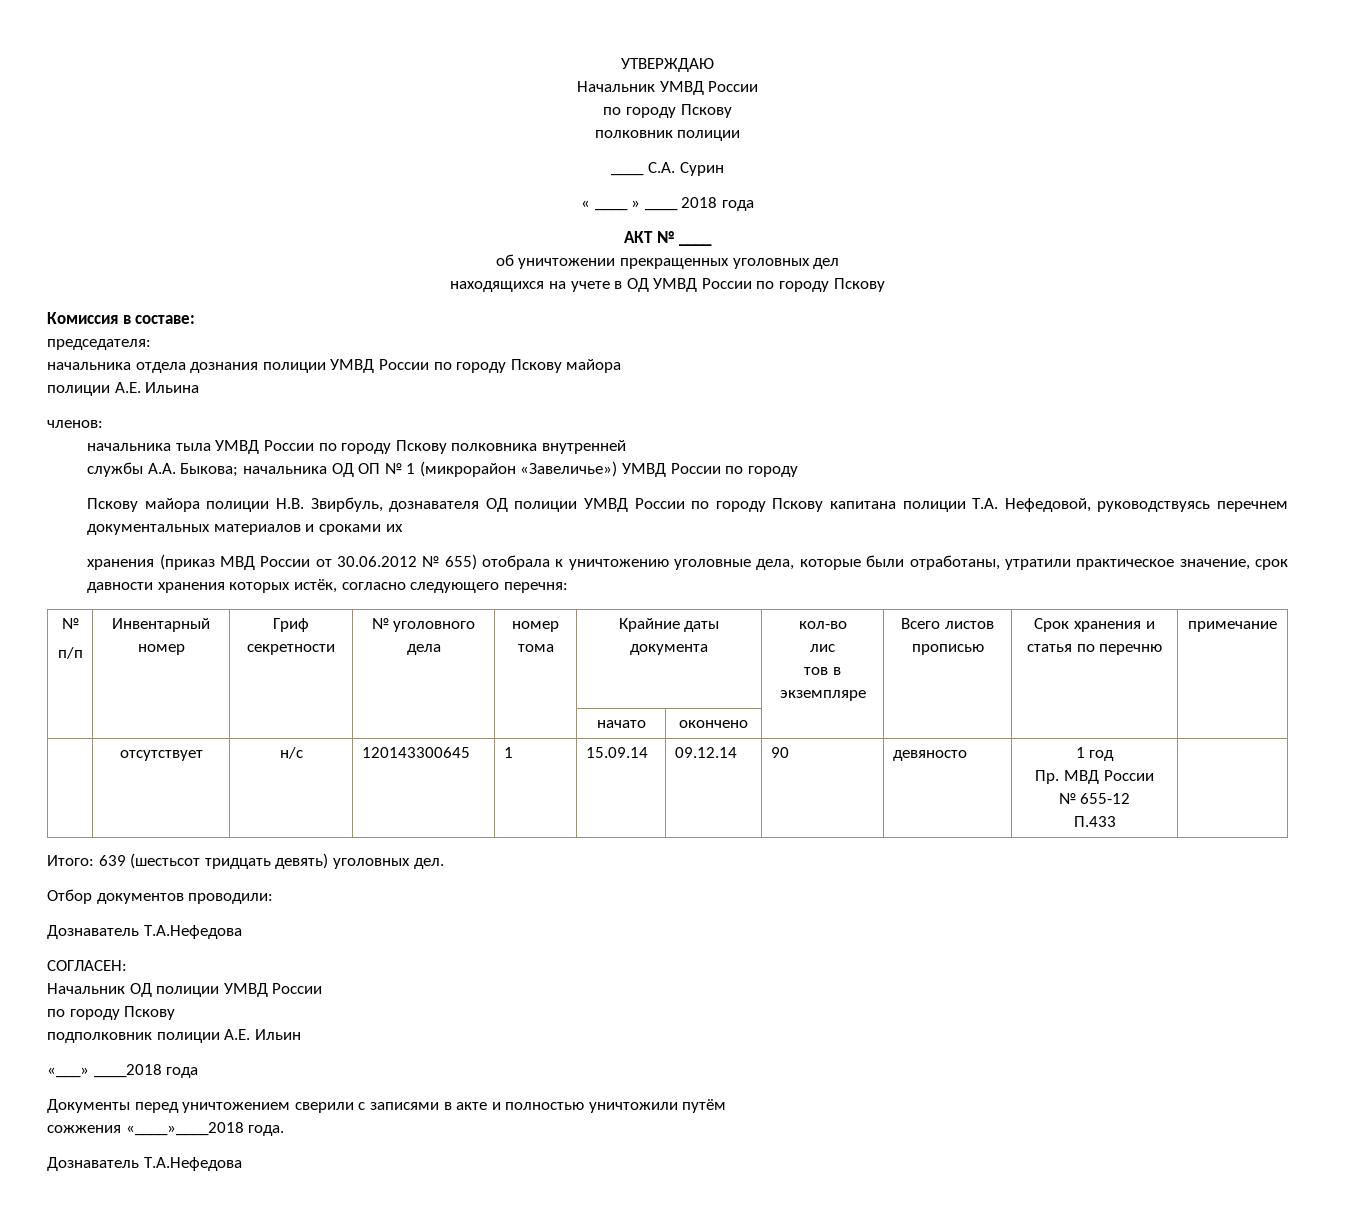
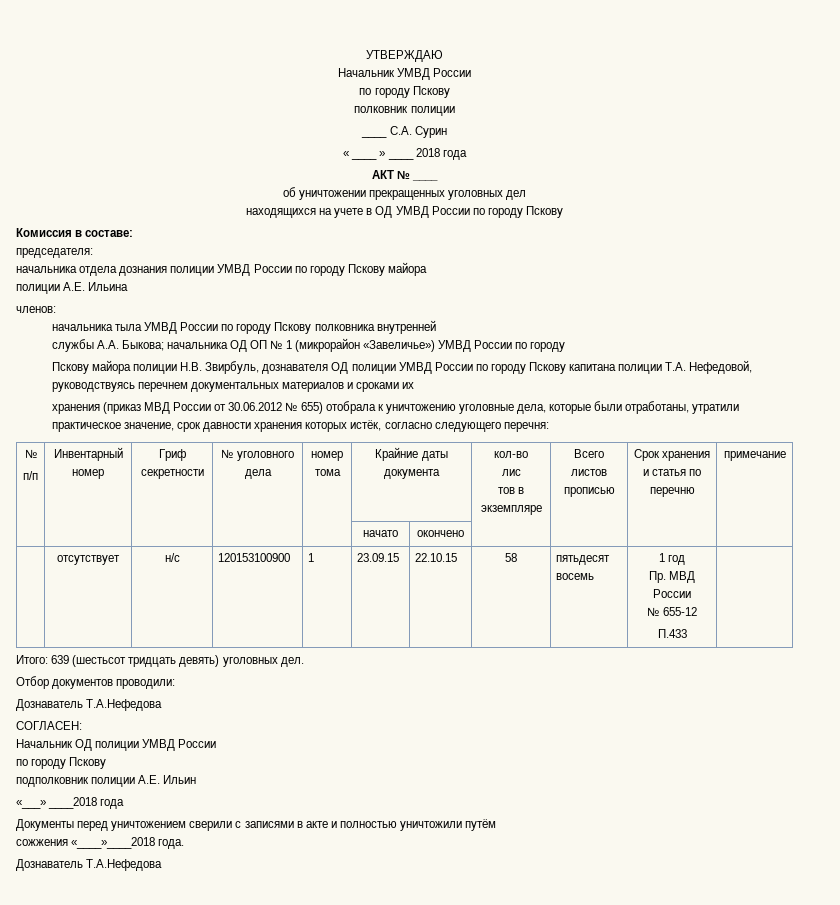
- | отсутствует | н/с | 120143300645 | 1 | 15.09.14 | 09.12.14 | 90 | девяносто | 1 год
+ | отсутствует | н/с | 120153100900 | 1 | 23.09.15 | 22.10.15 | 58 | пятьдесят восемь | 1 год

